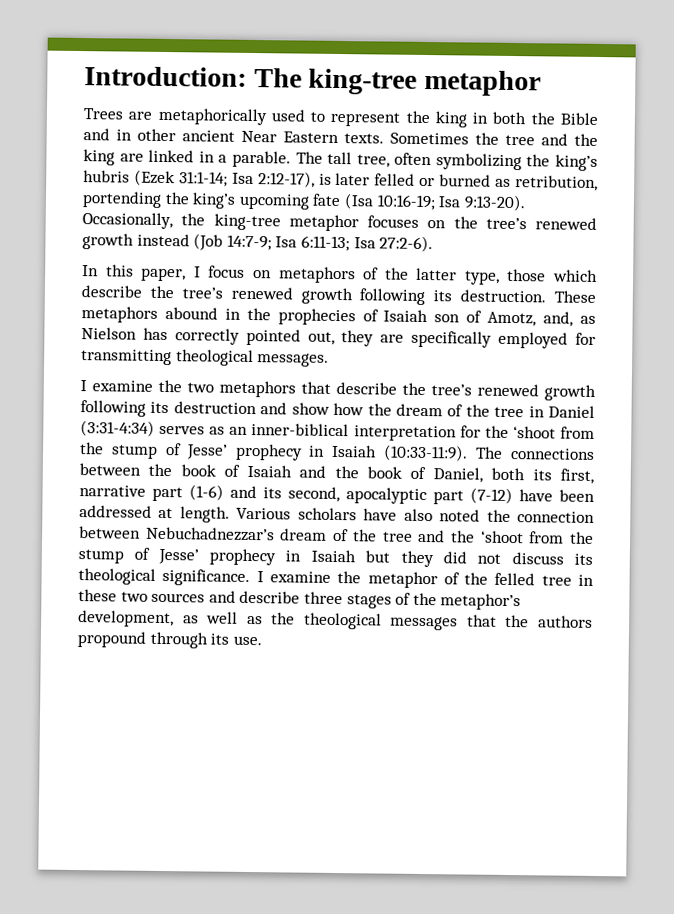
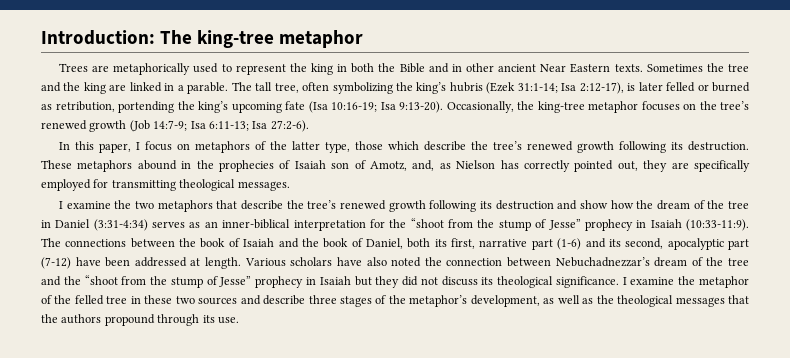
- Occasionally, the king-tree metaphor focuses on the tree’s renewed growth instead (Job 14:7-9; Isa 6:11-13; Isa 27:2-6).
+ Occasionally, the king-tree metaphor focuses on the tree’s renewed growth (Job 14:7-9; Isa 6:11-13; Isa 27:2-6).
- I examine the two metaphors that describe the tree’s renewed growth following its destruction and show how the dream of the tree in Daniel (3:31-4:34) serves as an inner-biblical interpretation for the ‘shoot from the stump of Jesse’ prophecy in Isaiah (10:33-11:9).
+ I examine the two metaphors that describe the tree’s renewed growth following its destruction and show how the dream of the tree in Daniel (3:31-4:34) serves as an inner-biblical interpretation for the “shoot from the stump of Jesse” prophecy in Isaiah (10:33-11:9).
- Various scholars have also noted the connection between Nebuchadnezzar’s dream of the tree and the ‘shoot from the stump of Jesse’ prophecy in Isaiah but they did not discuss its theological significance.
+ Various scholars have also noted the connection between Nebuchadnezzar’s dream of the tree and the “shoot from the stump of Jesse” prophecy in Isaiah but they did not discuss its theological significance.

